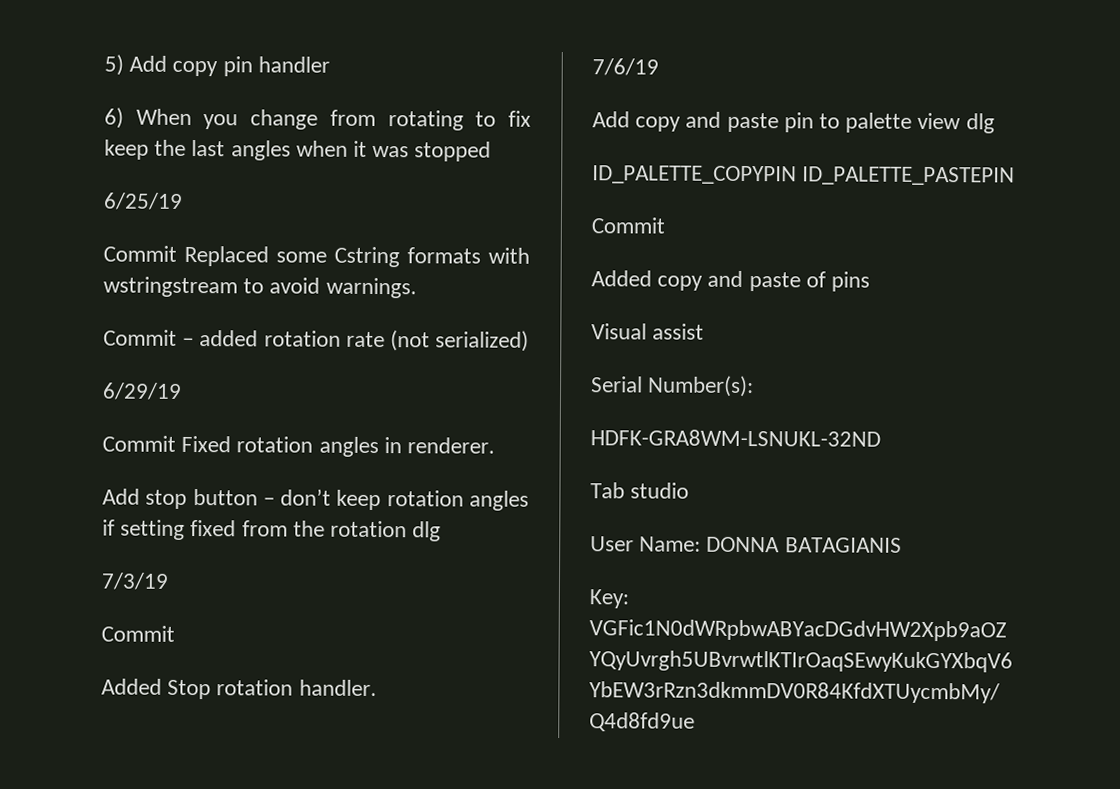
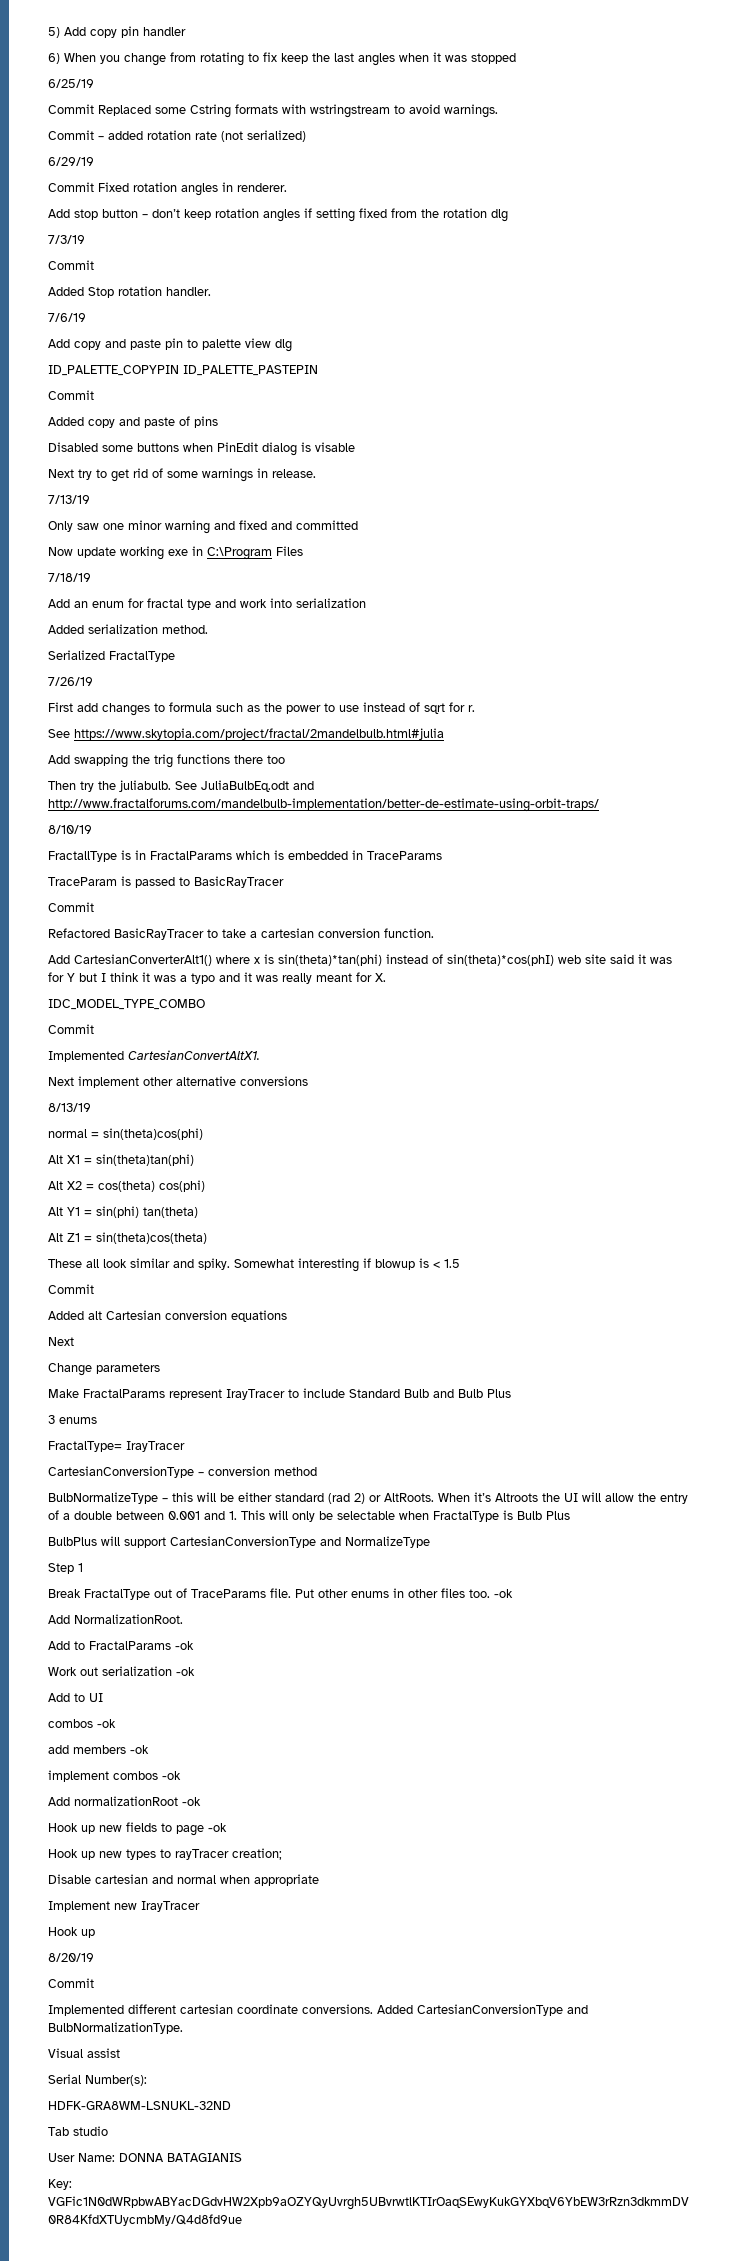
+ Disabled some buttons when PinEdit dialog is visable
+ Next try to get rid of some warnings in release.
+ 7/13/19
+ Only saw one minor warning and fixed and committed
+ Now update working exe in C:\Program Files
+ 7/18/19
+ Add an enum for fractal type and work into serialization
+ Added serialization method.
+ Serialized FractalType
+ 7/26/19
+ First add changes to formula such as the power to use instead of sqrt for r.
+ See https://www.skytopia.com/project/fractal/2mandelbulb.html#julia
+ Add swapping the trig functions there too
+ Then try the juliabulb. See JuliaBulbEq.odt and http://www.fractalforums.com/mandelbulb-implementation/better-de-estimate-using-orbit-traps/
+ 8/10/19
+ FractallType is in FractalParams which is embedded in TraceParams
+ TraceParam is passed to BasicRayTracer
+ Commit
+ Refactored BasicRayTracer to take a cartesian conversion function.
+ Add CartesianConverterAlt1() where x is sin(theta)*tan(phi) instead of sin(theta)*cos(phI) web site said it was for Y but I think it was a typo and it was really meant for X.
+ IDC_MODEL_TYPE_COMBO
+ Commit
+ Implemented CartesianConvertAltX1.
+ Next implement other alternative conversions
+ 8/13/19
+ normal = sin(theta)cos(phi)
+ Alt X1 = sin(theta)tan(phi)
+ Alt X2 = cos(theta) cos(phi)
+ Alt Y1 = sin(phi) tan(theta)
+ Alt Z1 = sin(theta)cos(theta)
+ These all look similar and spiky. Somewhat interesting if blowup is < 1.5
+ Commit
+ Added alt Cartesian conversion equations
+ Next
+ Change parameters
+ Make FractalParams represent IrayTracer to include Standard Bulb and Bulb Plus
+ 3 enums
+ FractalType= IrayTracer
+ CartesianConversionType – conversion method
+ BulbNormalizeType – this will be either standard (rad 2) or AltRoots. When it’s Altroots the UI will allow the entry of a double between 0.001 and 1. This will only be selectable when FractalType is Bulb Plus
+ BulbPlus will support CartesianConversionType and NormalizeType
+ Step 1
+ Break FractalType out of TraceParams file. Put other enums in other files too. -ok
+ Add NormalizationRoot.
+ Add to FractalParams -ok
+ Work out serialization -ok
+ Add to UI
+ combos -ok
+ add members -ok
+ implement combos -ok
+ Add normalizationRoot -ok
+ Hook up new fields to page -ok
+ Hook up new types to rayTracer creation;
+ Disable cartesian and normal when appropriate
+ Implement new IrayTracer
+ Hook up
+ 8/20/19
+ Commit
+ Implemented different cartesian coordinate conversions. Added CartesianConversionType and BulbNormalizationType.

